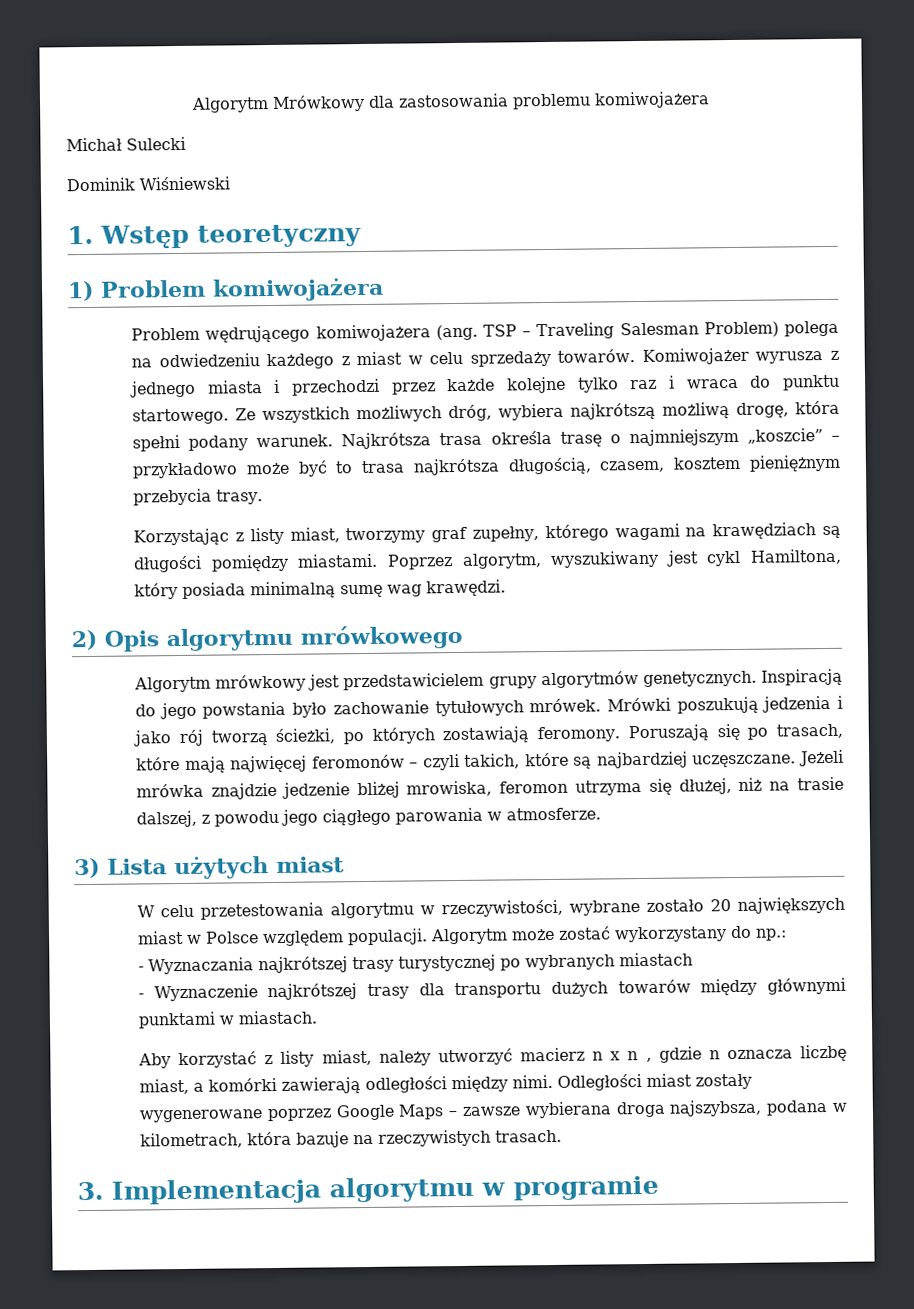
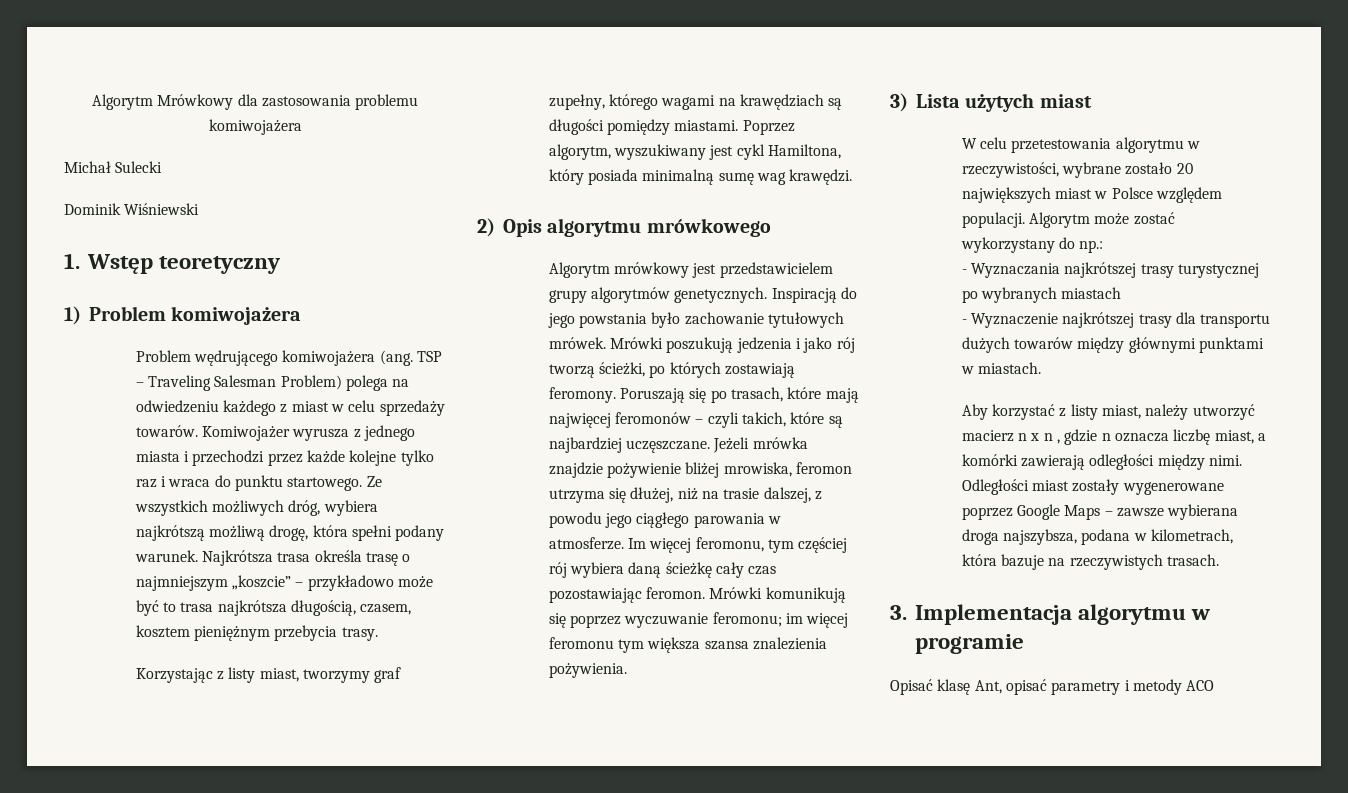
- Jeżeli mrówka znajdzie jedzenie bliżej mrowiska, feromon utrzyma się dłużej, niż na trasie dalszej, z powodu jego ciągłego parowania w atmosferze.
+ Jeżeli mrówka znajdzie pożywienie bliżej mrowiska, feromon utrzyma się dłużej, niż na trasie dalszej, z powodu jego ciągłego parowania w atmosferze. Im więcej feromonu, tym częściej rój wybiera daną ścieżkę cały czas pozostawiając feromon. Mrówki komunikują się poprzez wyczuwanie feromonu; im więcej feromonu tym większa szansa znalezienia pożywienia.
+ Opisać klasę Ant, opisać parametry i metody ACO

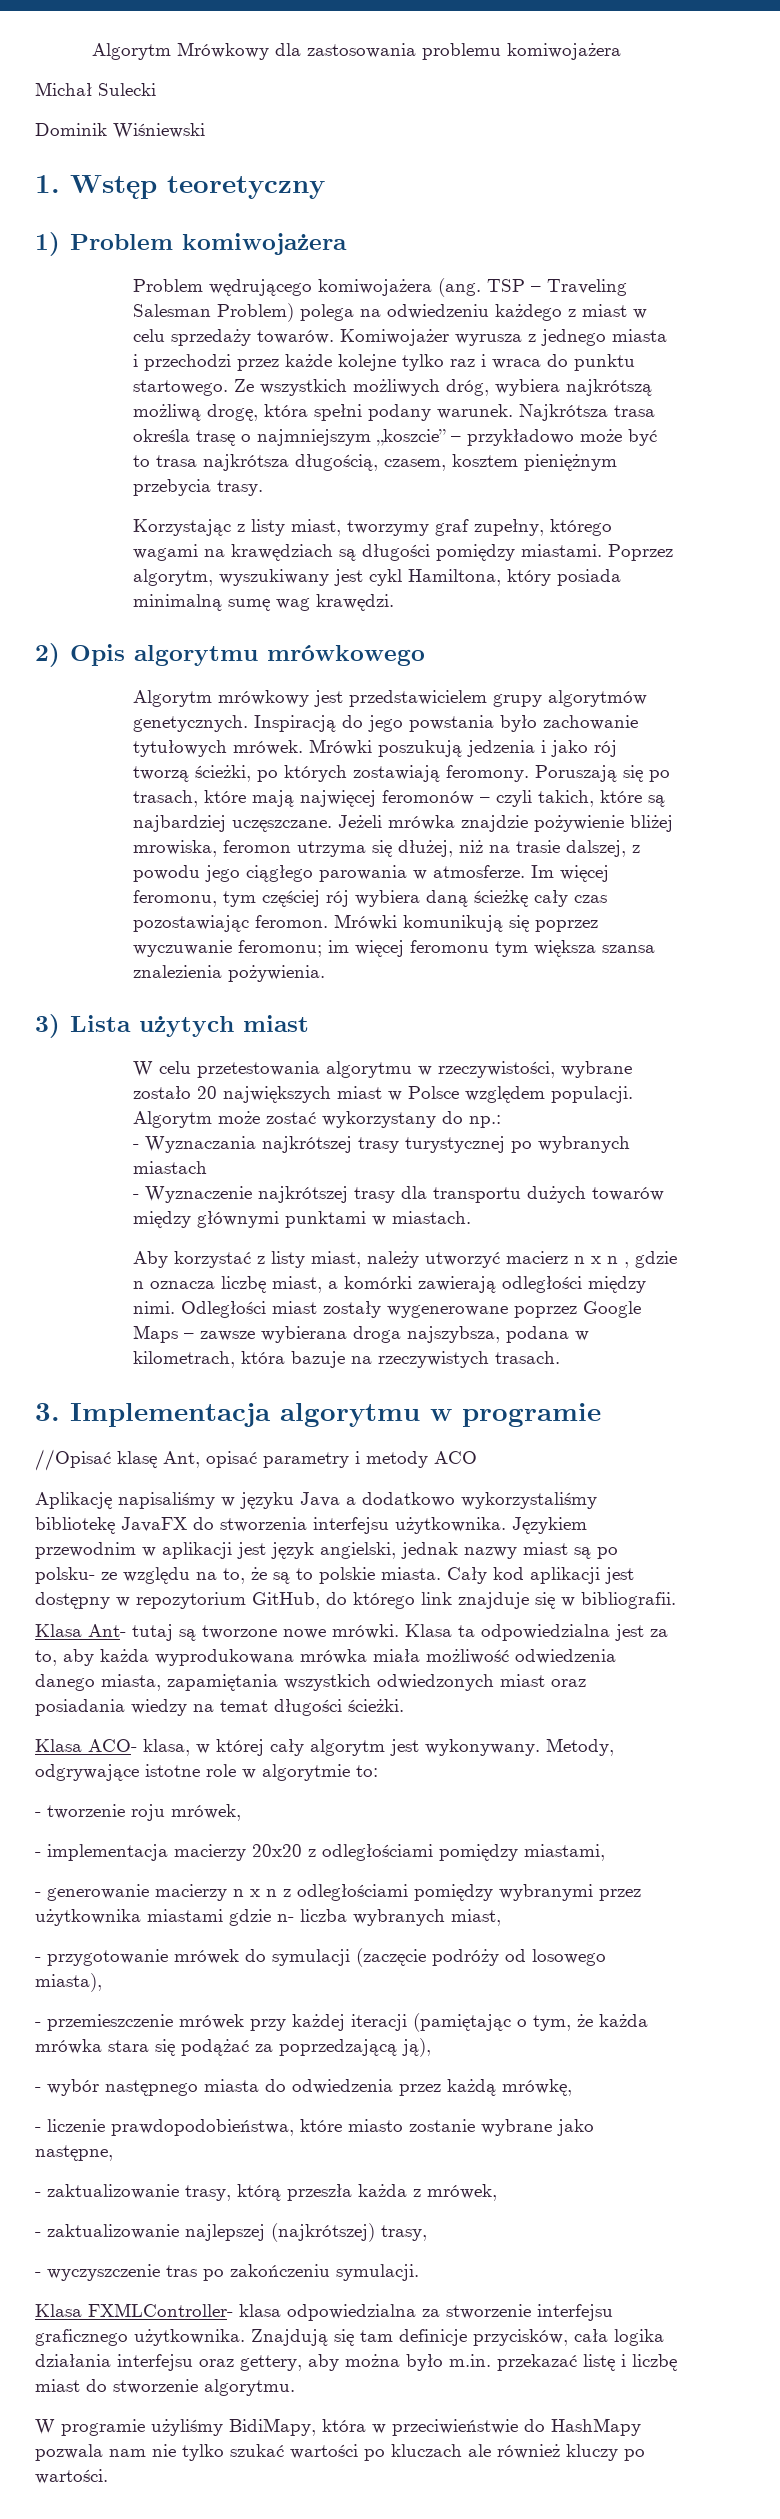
- Opisać klasę Ant, opisać parametry i metody ACO
+ //Opisać klasę Ant, opisać parametry i metody ACO
+ Aplikację napisaliśmy w języku Java a dodatkowo wykorzystaliśmy bibliotekę JavaFX do stworzenia interfejsu użytkownika. Językiem przewodnim w aplikacji jest język angielski, jednak nazwy miast są po polsku- ze względu na to, że są to polskie miasta. Cały kod aplikacji jest dostępny w repozytorium GitHub, do którego link znajduje się w bibliografii.
+ Klasa Ant- tutaj są tworzone nowe mrówki. Klasa ta odpowiedzialna jest za to, aby każda wyprodukowana mrówka miała możliwość odwiedzenia danego miasta, zapamiętania wszystkich odwiedzonych miast oraz posiadania wiedzy na temat długości ścieżki.
+ Klasa ACO- klasa, w której cały algorytm jest wykonywany. Metody, odgrywające istotne role w algorytmie to:
+ - tworzenie roju mrówek,
+ - implementacja macierzy 20x20 z odległościami pomiędzy miastami,
+ - generowanie macierzy n x n z odległościami pomiędzy wybranymi przez użytkownika miastami gdzie n- liczba wybranych miast,
+ - przygotowanie mrówek do symulacji (zaczęcie podróży od losowego miasta),
+ - przemieszczenie mrówek przy każdej iteracji (pamiętając o tym, że każda mrówka stara się podążać za poprzedzającą ją),
+ - wybór następnego miasta do odwiedzenia przez każdą mrówkę,
+ - liczenie prawdopodobieństwa, które miasto zostanie wybrane jako następne,
+ - zaktualizowanie trasy, którą przeszła każda z mrówek,
+ - zaktualizowanie najlepszej (najkrótszej) trasy,
+ - wyczyszczenie tras po zakończeniu symulacji.
+ Klasa FXMLController- klasa odpowiedzialna za stworzenie interfejsu graficznego użytkownika. Znajdują się tam definicje przycisków, cała logika działania interfejsu oraz gettery, aby można było m.in. przekazać listę i liczbę miast do stworzenie algorytmu.
+ W programie użyliśmy BidiMapy, która w przeciwieństwie do HashMapy pozwala nam nie tylko szukać wartości po kluczach ale również kluczy po wartości.

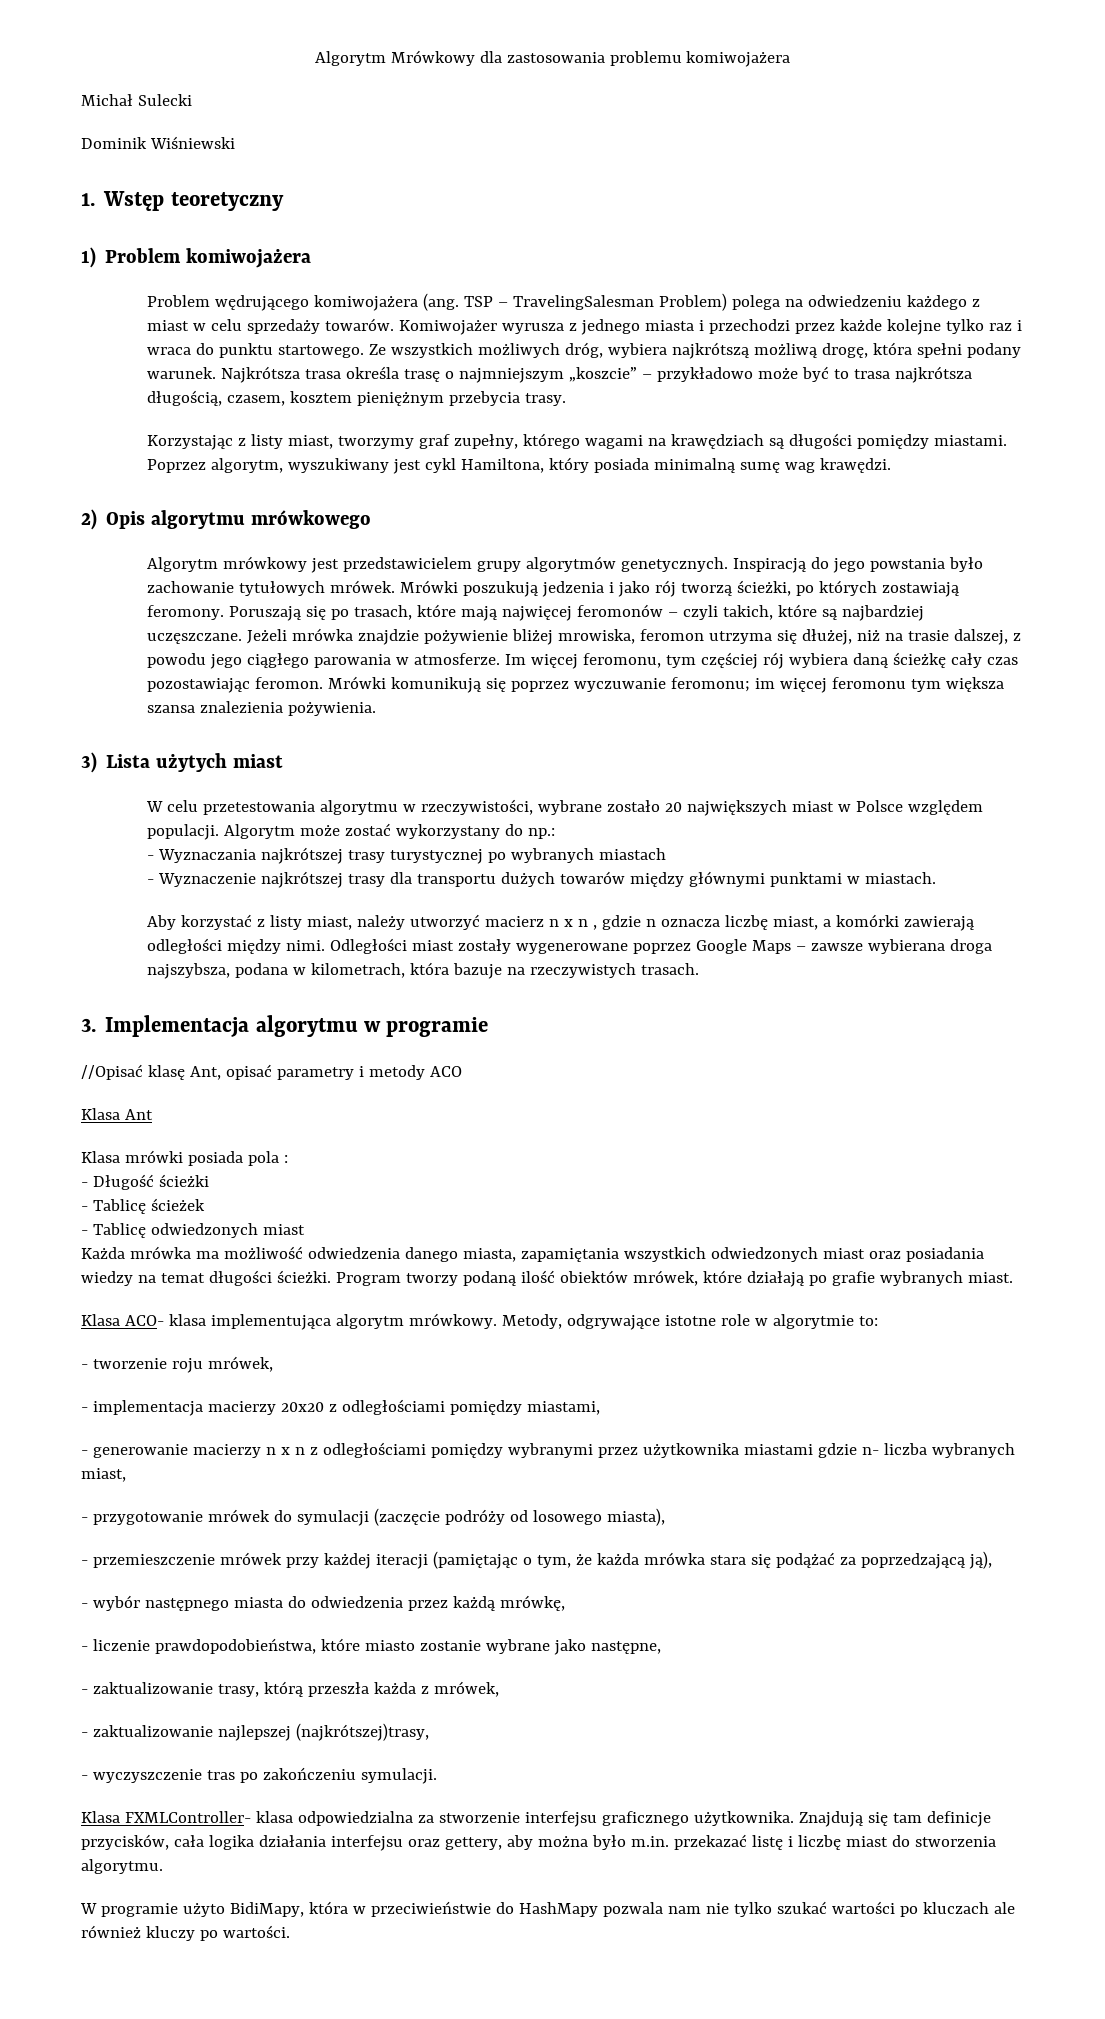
- TSP – Traveling Salesman Problem) polega na odwiedzeniu każdego z miast w celu sprzedaży towarów.
+ TSP – TravelingSalesman Problem) polega na odwiedzeniu każdego z miast w celu sprzedaży towarów.
- Aplikację napisaliśmy w języku Java a dodatkowo wykorzystaliśmy bibliotekę JavaFX do stworzenia interfejsu użytkownika. Językiem przewodnim w aplikacji jest język angielski, jednak nazwy miast są po polsku- ze względu na to, że są to polskie miasta. Cały kod aplikacji jest dostępny w repozytorium GitHub, do którego link znajduje się w bibliografii.
- Klasa Ant- tutaj są tworzone nowe mrówki. Klasa ta odpowiedzialna jest za to, aby każda wyprodukowana mrówka miała możliwość odwiedzenia danego miasta, zapamiętania wszystkich odwiedzonych miast oraz posiadania wiedzy na temat długości ścieżki.
- Klasa ACO- klasa, w której cały algorytm jest wykonywany.
+ Klasa Ant
+ Klasa mrówki posiada pola :
+ - Długość ścieżki
+ - Tablicę ścieżek
+ - Tablicę odwiedzonych miast
+ Każda mrówka ma możliwość odwiedzenia danego miasta, zapamiętania wszystkich odwiedzonych miast oraz posiadania wiedzy na temat długości ścieżki. Program tworzy podaną ilość obiektów mrówek, które działają po grafie wybranych miast.
+ Klasa ACO- klasa implementująca algorytm mrówkowy.
- - zaktualizowanie najlepszej (najkrótszej) trasy,
+ - zaktualizowanie najlepszej (najkrótszej)trasy,
- Znajdują się tam definicje przycisków, cała logika działania interfejsu oraz gettery, aby można było m.in. przekazać listę i liczbę miast do stworzenie algorytmu.
+ Znajdują się tam definicje przycisków, cała logika działania interfejsu oraz gettery, aby można było m.in. przekazać listę i liczbę miast do stworzenia algorytmu.
- W programie użyliśmy BidiMapy, która w przeciwieństwie do HashMapy pozwala nam nie tylko szukać wartości po kluczach ale również kluczy po wartości.
+ W programie użyto BidiMapy, która w przeciwieństwie do HashMapy pozwala nam nie tylko szukać wartości po kluczach ale również kluczy po wartości.

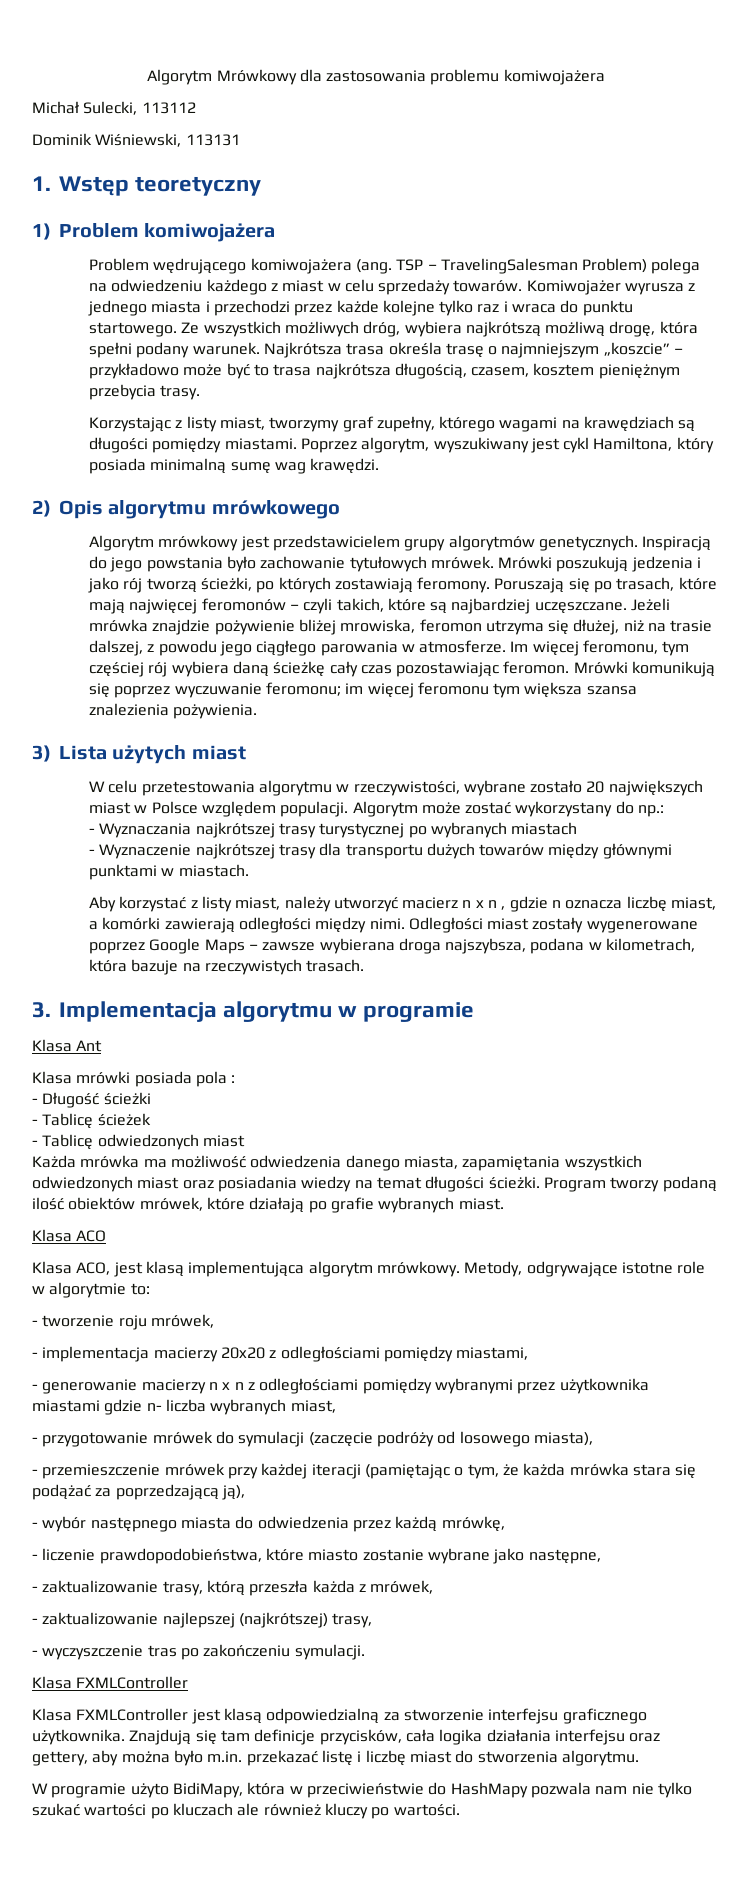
- Michał Sulecki
+ Michał Sulecki, 113112
- Dominik Wiśniewski
+ Dominik Wiśniewski, 113131
- //Opisać klasę Ant, opisać parametry i metody ACO
- Klasa ACO- klasa implementująca algorytm mrówkowy.
+ Klasa ACO
+ Klasa ACO, jest klasą implementująca algorytm mrówkowy.
- - zaktualizowanie najlepszej (najkrótszej)trasy,
+ - zaktualizowanie najlepszej (najkrótszej) trasy,
  - wyczyszczenie tras po zakończeniu symulacji.
- Klasa FXMLController- klasa odpowiedzialna za stworzenie interfejsu graficznego użytkownika.
+ Klasa FXMLController
+ Klasa FXMLController jest klasą odpowiedzialną za stworzenie interfejsu graficznego użytkownika.

